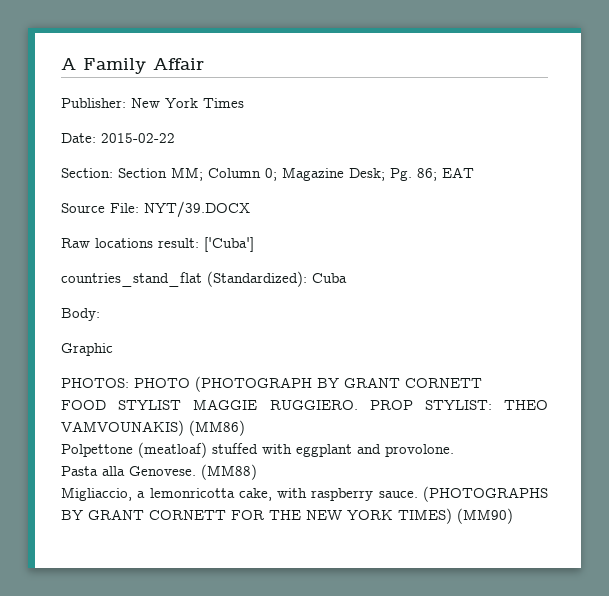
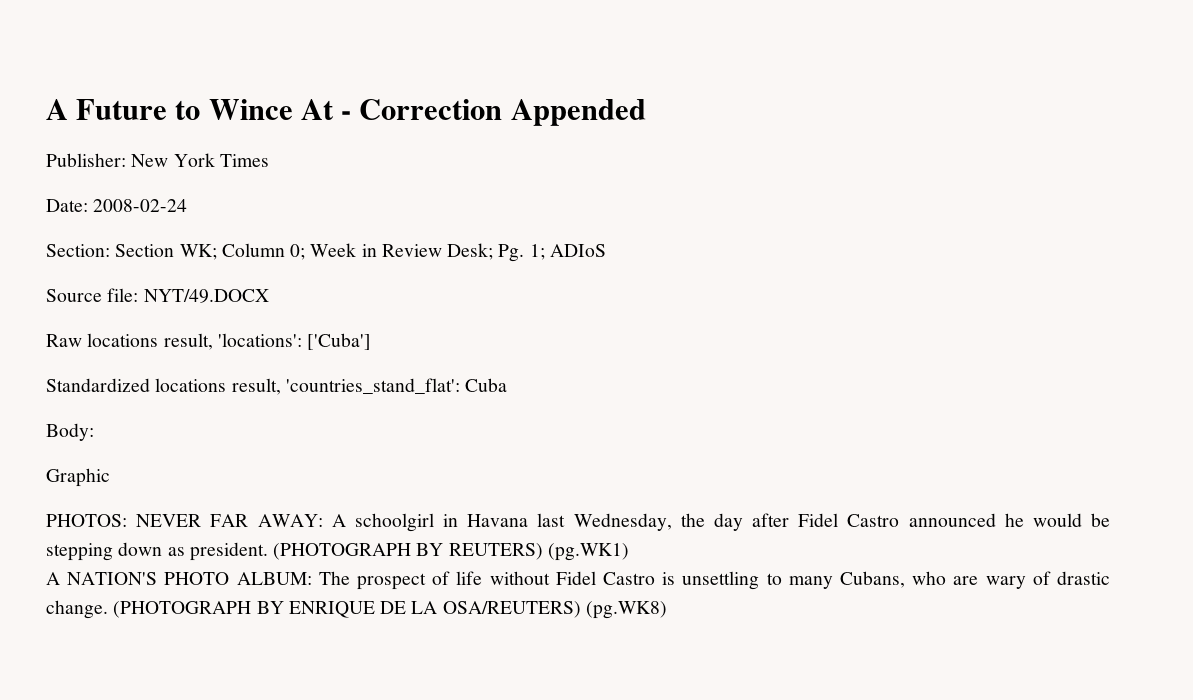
- A Family Affair
+ A Future to Wince At - Correction Appended
- Date: 2015-02-22
+ Date: 2008-02-24
- Section: Section MM; Column 0; Magazine Desk; Pg. 86; EAT
+ Section: Section WK; Column 0; Week in Review Desk; Pg. 1; ADIoS
- Source File: NYT/39.DOCX
+ Source file: NYT/49.DOCX
- Raw locations result: ['Cuba']
+ Raw locations result, 'locations': ['Cuba']
- countries_stand_flat (Standardized): Cuba
+ Standardized locations result, 'countries_stand_flat': Cuba
- PHOTOS: PHOTO (PHOTOGRAPH BY GRANT CORNETT
- FOOD STYLIST MAGGIE RUGGIERO. PROP STYLIST: THEO VAMVOUNAKIS) (MM86)
- Polpettone (meatloaf) stuffed with eggplant and provolone.
- Pasta alla Genovese. (MM88)
- Migliaccio, a lemonricotta cake, with raspberry sauce. (PHOTOGRAPHS BY GRANT CORNETT FOR THE NEW YORK TIMES) (MM90)
+ PHOTOS: NEVER FAR AWAY: A schoolgirl in Havana last Wednesday, the day after Fidel Castro announced he would be stepping down as president. (PHOTOGRAPH BY REUTERS) (pg.WK1)
+ A NATION'S PHOTO ALBUM: The prospect of life without Fidel Castro is unsettling to many Cubans, who are wary of drastic change. (PHOTOGRAPH BY ENRIQUE DE LA OSA/REUTERS) (pg.WK8)

